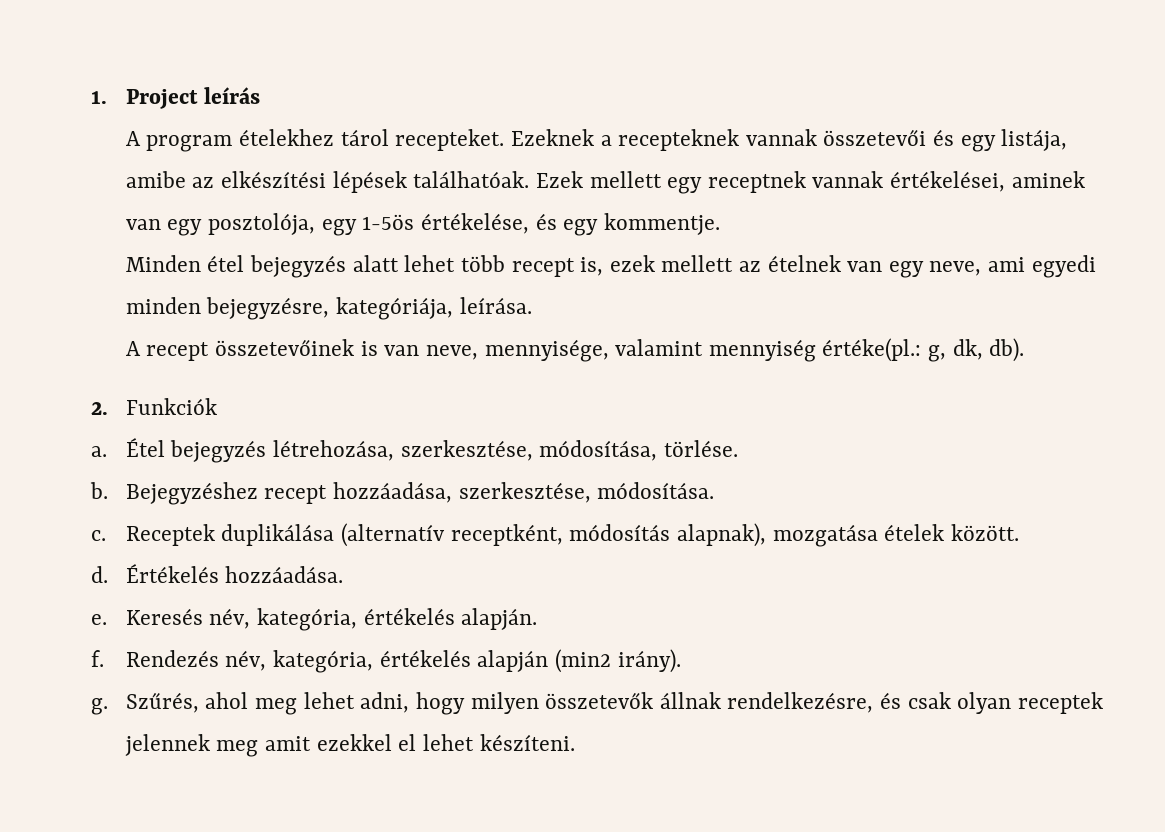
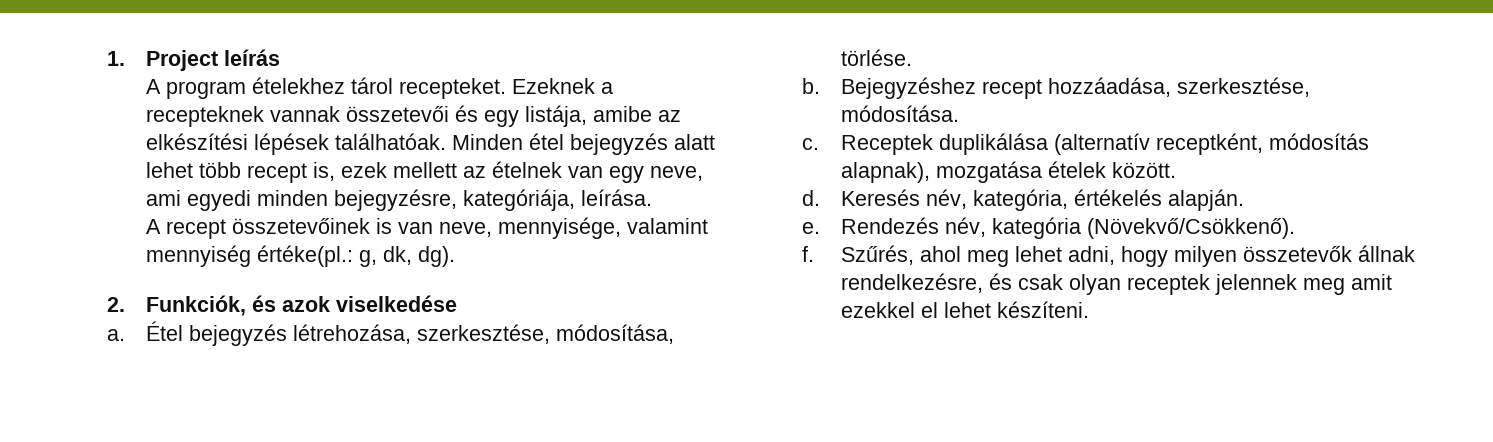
- Ezeknek a recepteknek vannak összetevői és egy listája, amibe az elkészítési lépések találhatóak. Ezek mellett egy receptnek vannak értékelései, aminek van egy posztolója, egy 1-5ös értékelése, és egy kommentje.
- Minden étel bejegyzés alatt lehet több recept is, ezek mellett az ételnek van egy neve, ami egyedi minden bejegyzésre, kategóriája, leírása.
+ Ezeknek a recepteknek vannak összetevői és egy listája, amibe az elkészítési lépések találhatóak. Minden étel bejegyzés alatt lehet több recept is, ezek mellett az ételnek van egy neve, ami egyedi minden bejegyzésre, kategóriája, leírása.
- A recept összetevőinek is van neve, mennyisége, valamint mennyiség értéke(pl.: g, dk, db).
+ A recept összetevőinek is van neve, mennyisége, valamint mennyiség értéke(pl.: g, dk, dg).
- 2. Funkciók
+ 2. Funkciók, és azok viselkedése
- Értékelés hozzáadása.
- e.
- f.
+ e.
- Rendezés név, kategória, értékelés alapján (min2 irány).
- g.
+ Rendezés név, kategória (Növekvő/Csökkenő).
+ f.

